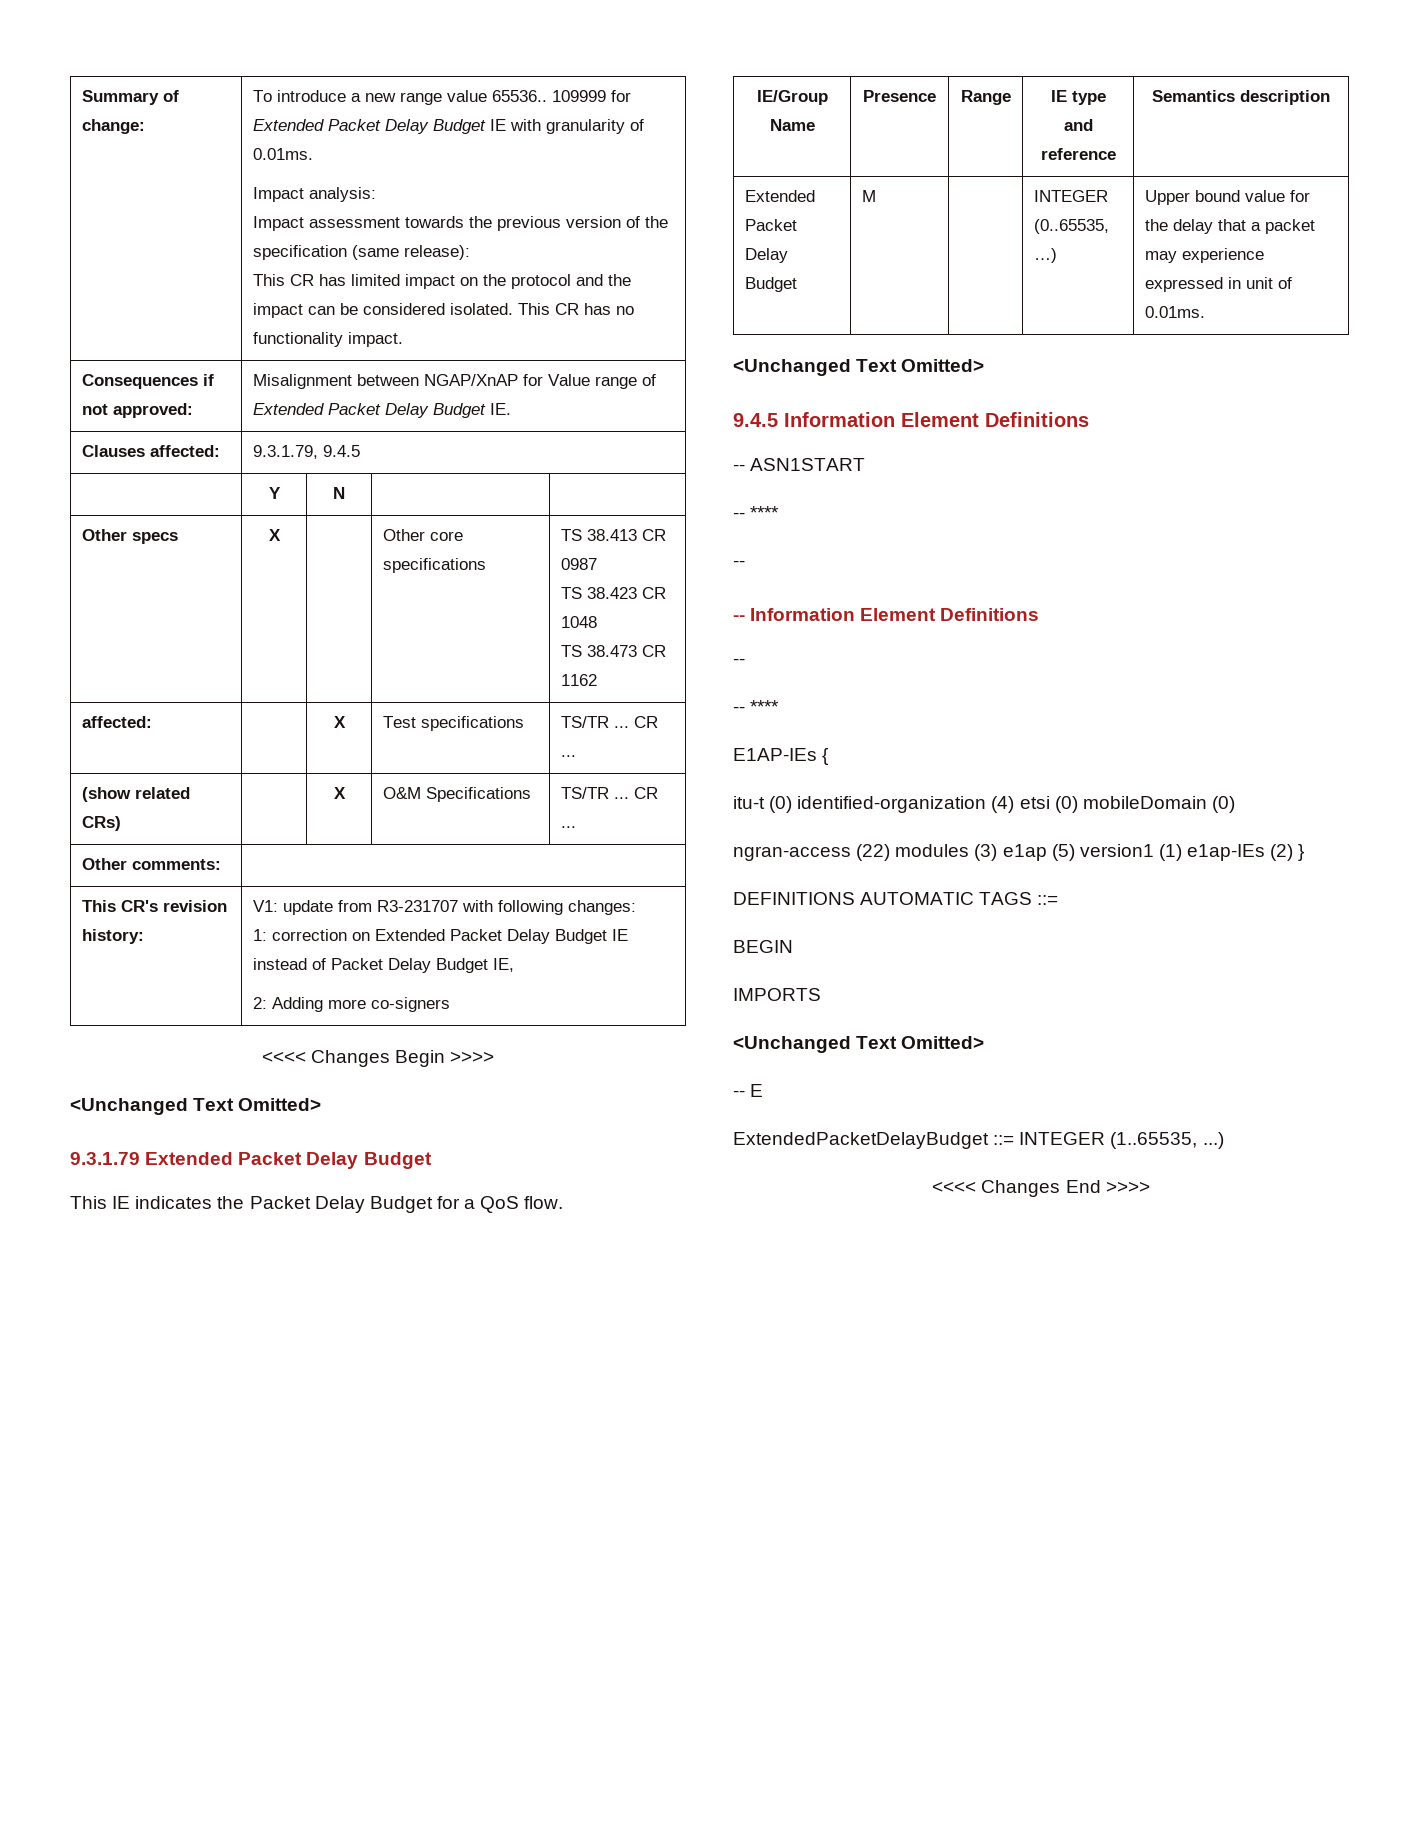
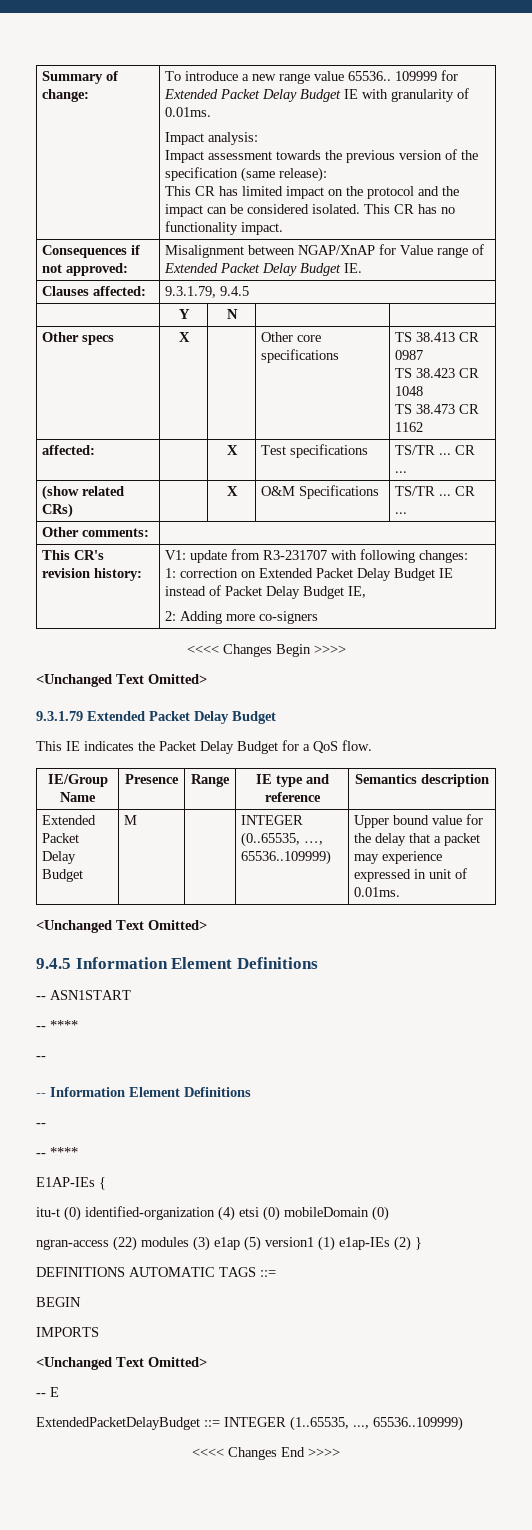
- Extended Packet Delay Budget | M | | INTEGER (0..65535, …) | Upper bound value for the delay that a packet may experience expressed in unit of 0.01ms.
+ Extended Packet Delay Budget | M | | INTEGER (0..65535, …, 65536..109999) | Upper bound value for the delay that a packet may experience expressed in unit of 0.01ms.
- ExtendedPacketDelayBudget ::= INTEGER (1..65535, ...)
+ ExtendedPacketDelayBudget ::= INTEGER (1..65535, ..., 65536..109999)

